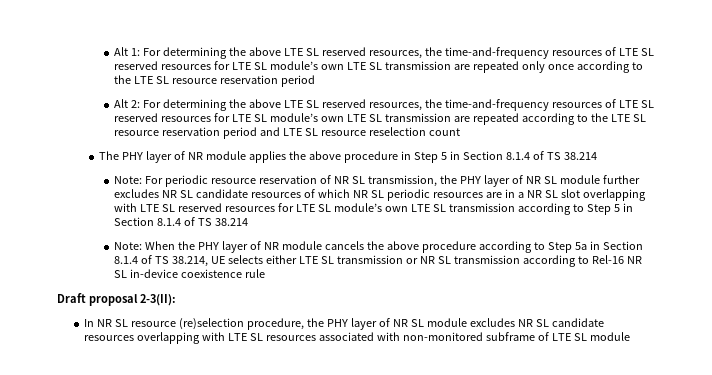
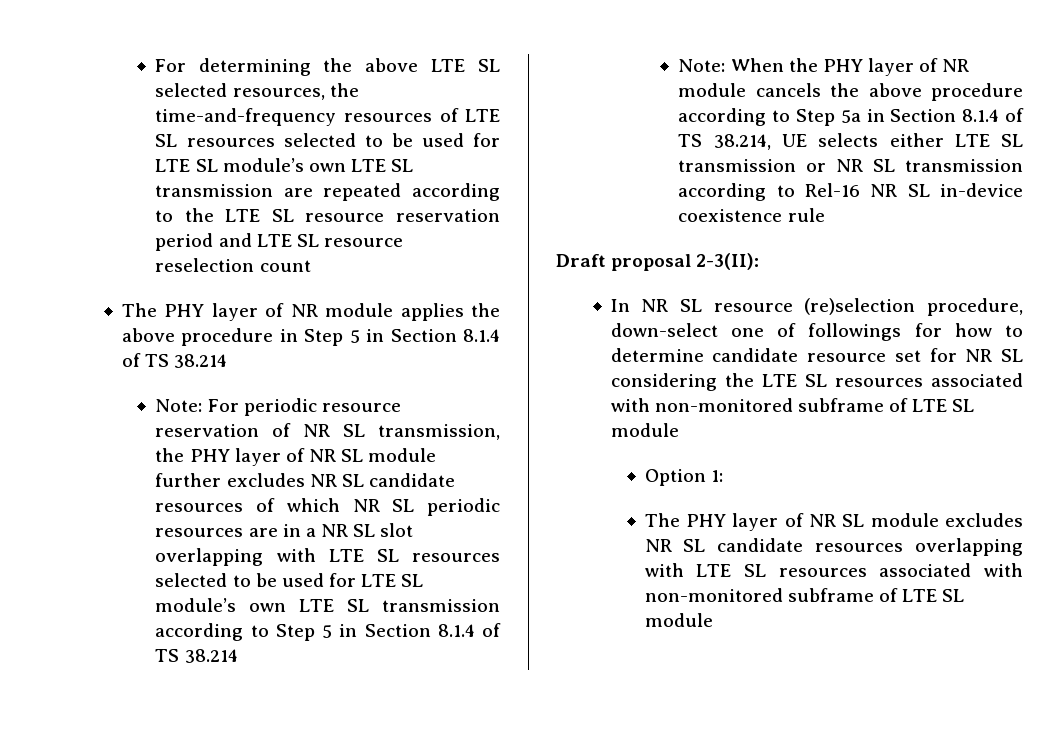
- Alt 1: For determining the above LTE SL reserved resources, the time-and-frequency resources of LTE SL reserved resources for LTE SL module’s own LTE SL transmission are repeated only once according to the LTE SL resource reservation period
- Alt 2: For determining the above LTE SL reserved resources, the time-and-frequency resources of LTE SL reserved resources for LTE SL module’s own LTE SL transmission are repeated according to the LTE SL resource reservation period and LTE SL resource reselection count
+ For determining the above LTE SL selected resources, the time-and-frequency resources of LTE SL resources selected to be used for LTE SL module’s own LTE SL transmission are repeated according to the LTE SL resource reservation period and LTE SL resource reselection count
- Note: For periodic resource reservation of NR SL transmission, the PHY layer of NR SL module further excludes NR SL candidate resources of which NR SL periodic resources are in a NR SL slot overlapping with LTE SL reserved resources for LTE SL module’s own LTE SL transmission according to Step 5 in Section 8.1.4 of TS 38.214
+ Note: For periodic resource reservation of NR SL transmission, the PHY layer of NR SL module further excludes NR SL candidate resources of which NR SL periodic resources are in a NR SL slot overlapping with LTE SL resources selected to be used for LTE SL module’s own LTE SL transmission according to Step 5 in Section 8.1.4 of TS 38.214
- In NR SL resource (re)selection procedure, the PHY layer of NR SL module excludes NR SL candidate resources overlapping with LTE SL resources associated with non-monitored subframe of LTE SL module
+ In NR SL resource (re)selection procedure, down-select one of followings for how to determine candidate resource set for NR SL considering the LTE SL resources associated with non-monitored subframe of LTE SL module
+ Option 1:
+ The PHY layer of NR SL module excludes NR SL candidate resources overlapping with LTE SL resources associated with non-monitored subframe of LTE SL module

